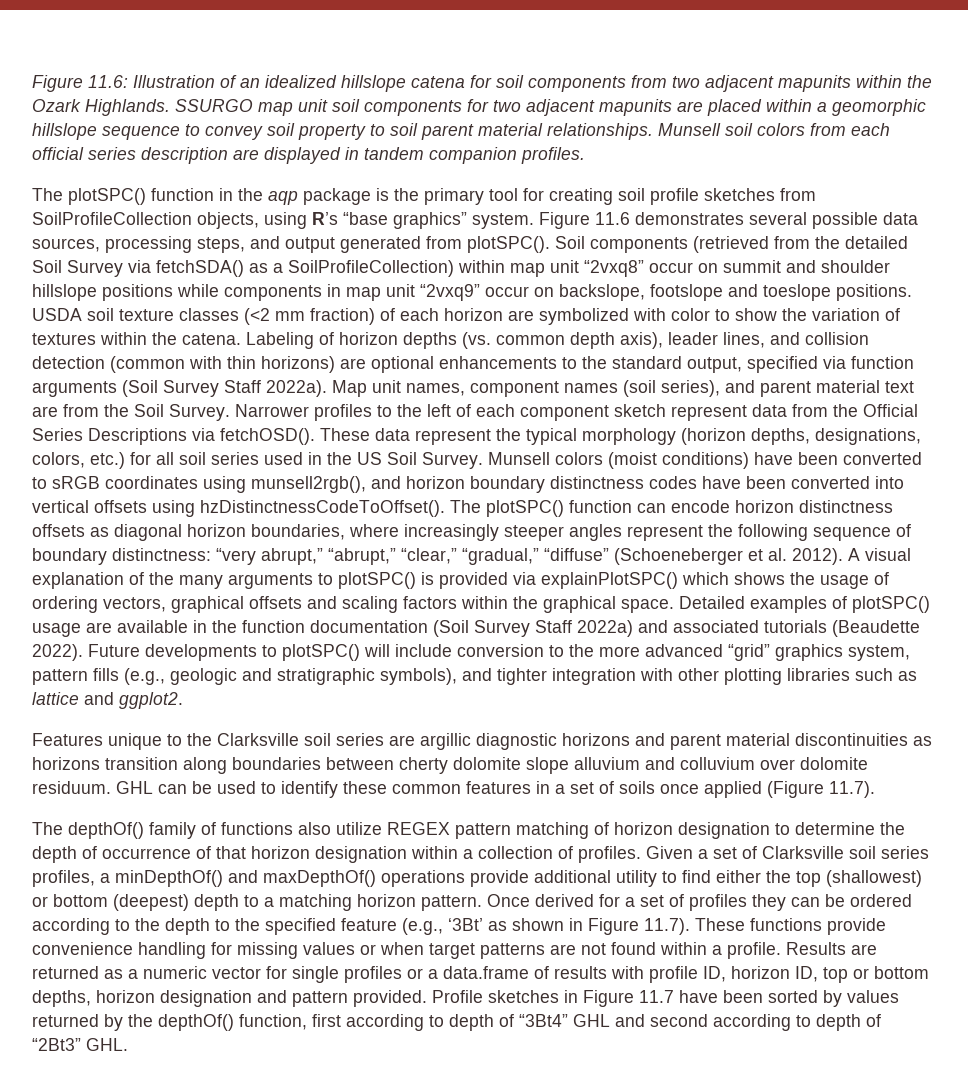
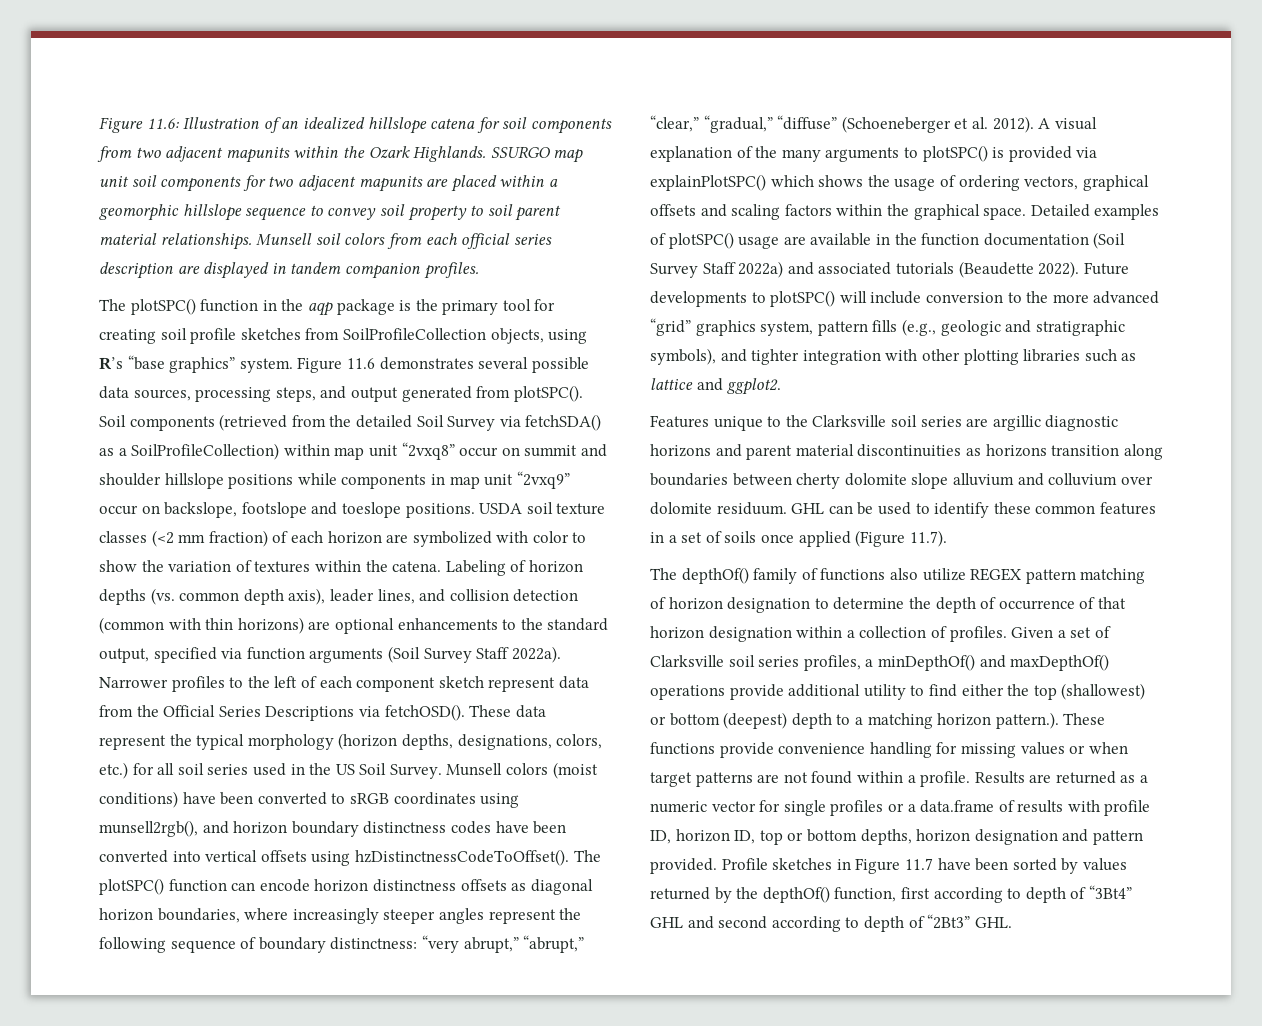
- Map unit names, component names (soil series), and parent material text are from the Soil Survey.
- Given a set of Clarksville soil series profiles, a minDepthOf() and maxDepthOf() operations provide additional utility to find either the top (shallowest) or bottom (deepest) depth to a matching horizon pattern. Once derived for a set of profiles they can be ordered according to the depth to the specified feature (e.g., ‘3Bt’ as shown in Figure 11.7). These functions provide convenience handling for missing values or when target patterns are not found within a profile.
+ Given a set of Clarksville soil series profiles, a minDepthOf() and maxDepthOf() operations provide additional utility to find either the top (shallowest) or bottom (deepest) depth to a matching horizon pattern.). These functions provide convenience handling for missing values or when target patterns are not found within a profile.

